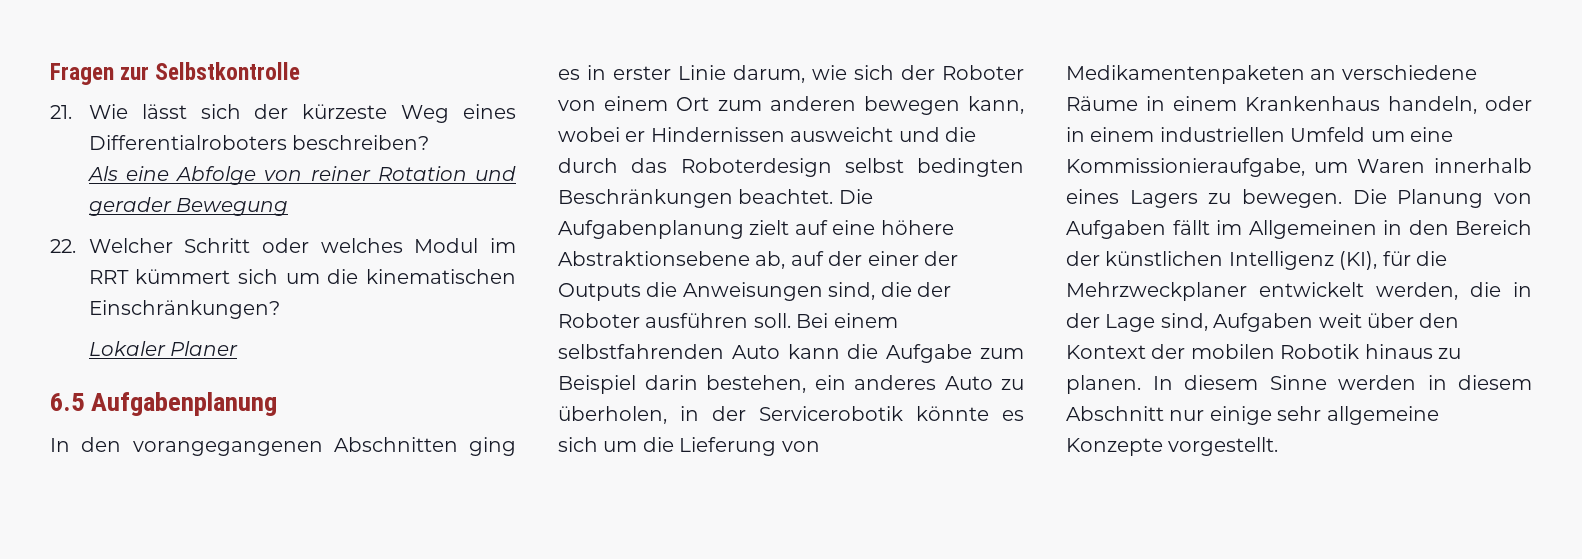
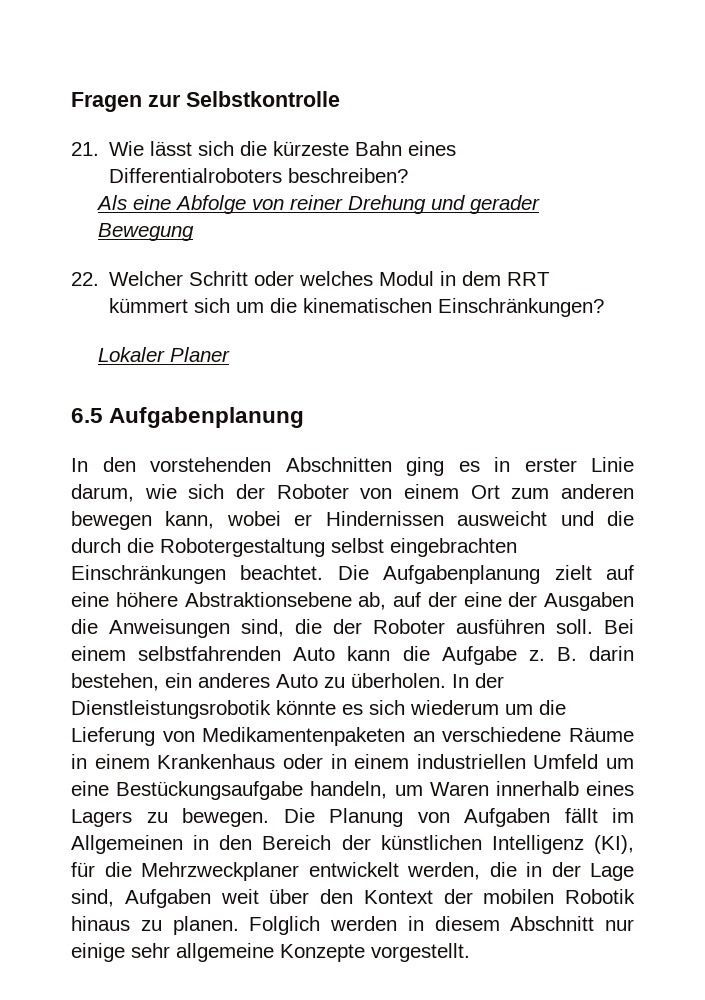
- 21. Wie lässt sich der kürzeste Weg eines Differentialroboters beschreiben?
+ 21. Wie lässt sich die kürzeste Bahn eines Differentialroboters beschreiben?
- Als eine Abfolge von reiner Rotation und gerader Bewegung
+ Als eine Abfolge von reiner Drehung und gerader Bewegung
- 22. Welcher Schritt oder welches Modul im RRT kümmert sich um die kinematischen Einschränkungen?
+ 22. Welcher Schritt oder welches Modul in dem RRT kümmert sich um die kinematischen Einschränkungen?
- In den vorangegangenen Abschnitten ging es in erster Linie darum, wie sich der Roboter von einem Ort zum anderen bewegen kann, wobei er Hindernissen ausweicht und die durch das Roboterdesign selbst bedingten Beschränkungen beachtet.
+ In den vorstehenden Abschnitten ging es in erster Linie darum, wie sich der Roboter von einem Ort zum anderen bewegen kann, wobei er Hindernissen ausweicht und die durch die Robotergestaltung selbst eingebrachten Einschränkungen beachtet.
- Die Aufgabenplanung zielt auf eine höhere Abstraktionsebene ab, auf der einer der Outputs die Anweisungen sind, die der Roboter ausführen soll.
+ Die Aufgabenplanung zielt auf eine höhere Abstraktionsebene ab, auf der eine der Ausgaben die Anweisungen sind, die der Roboter ausführen soll.
- Bei einem selbstfahrenden Auto kann die Aufgabe zum Beispiel darin bestehen, ein anderes Auto zu überholen, in der Servicerobotik könnte es sich um die Lieferung von Medikamentenpaketen an verschiedene Räume in einem Krankenhaus handeln, oder in einem industriellen Umfeld um eine Kommissionieraufgabe, um Waren innerhalb eines Lagers zu bewegen.
+ Bei einem selbstfahrenden Auto kann die Aufgabe z. B. darin bestehen, ein anderes Auto zu überholen. In der Dienstleistungsrobotik könnte es sich wiederum um die Lieferung von Medikamentenpaketen an verschiedene Räume in einem Krankenhaus oder in einem industriellen Umfeld um eine Bestückungsaufgabe handeln, um Waren innerhalb eines Lagers zu bewegen.
- In diesem Sinne werden in diesem Abschnitt nur einige sehr allgemeine Konzepte vorgestellt.
+ Folglich werden in diesem Abschnitt nur einige sehr allgemeine Konzepte vorgestellt.

